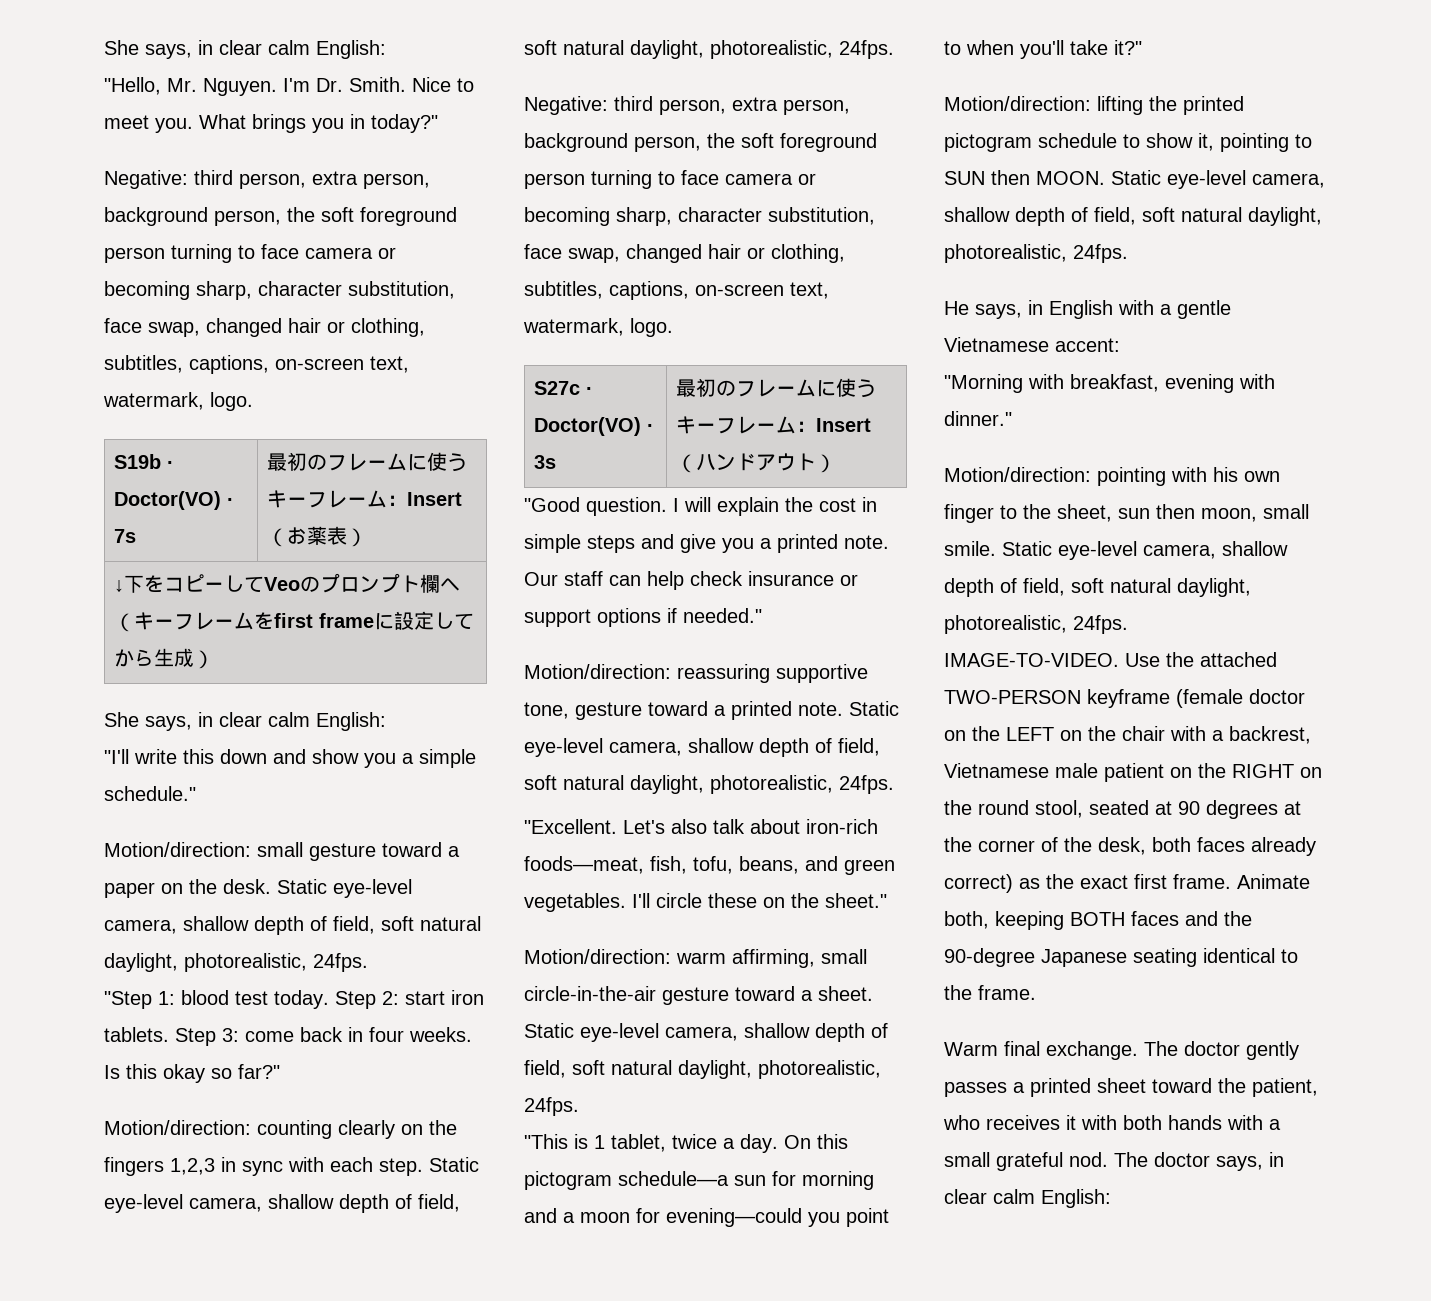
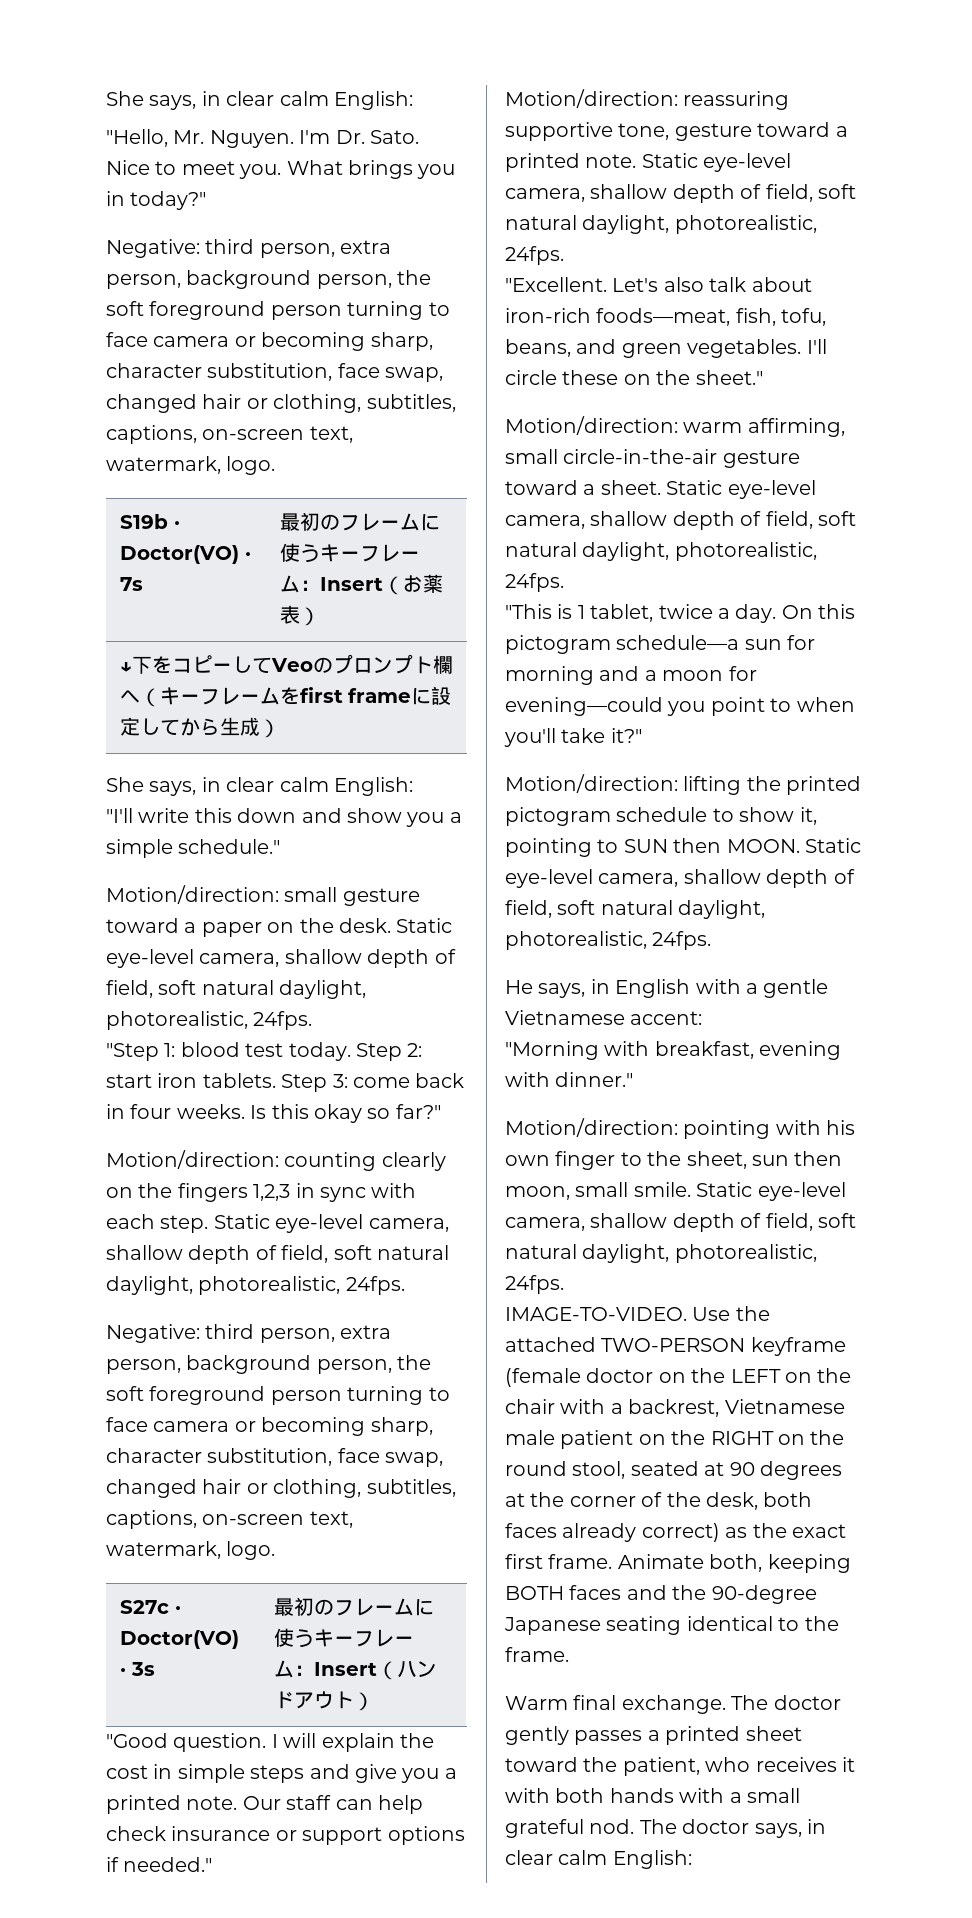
- I'm Dr. Smith.
+ I'm Dr. Sato.

